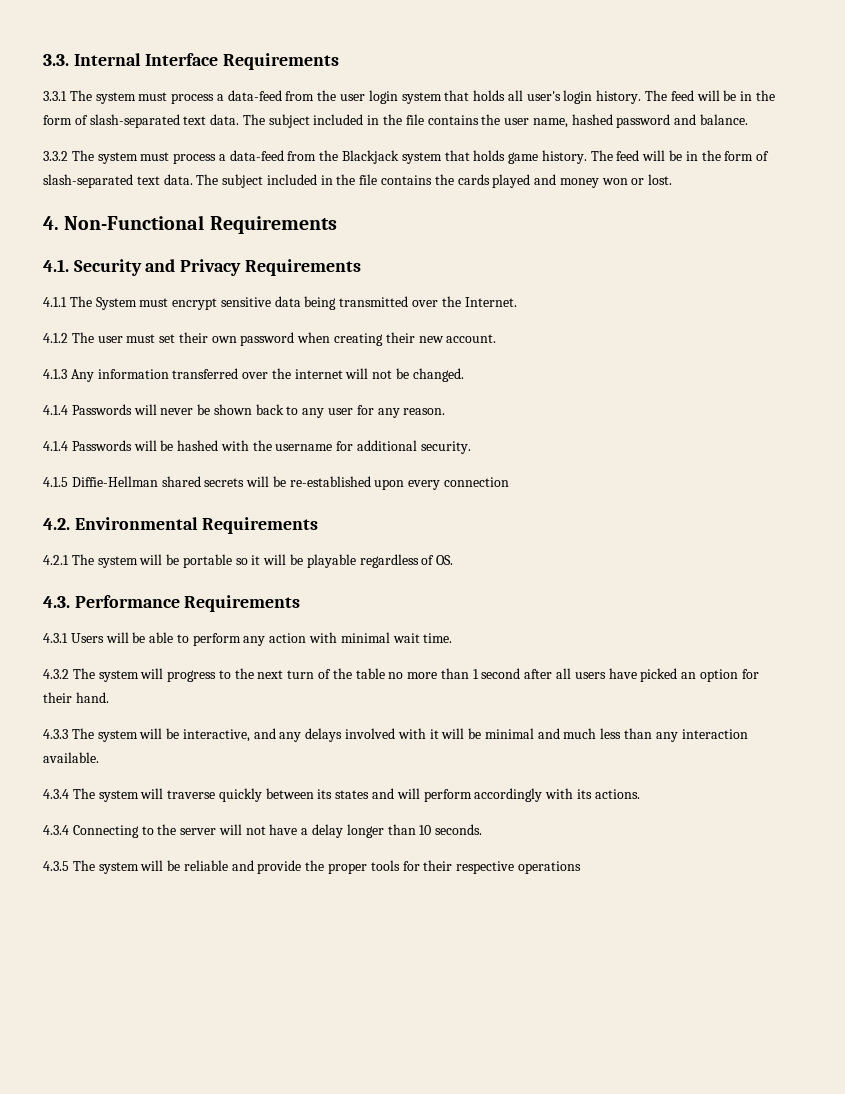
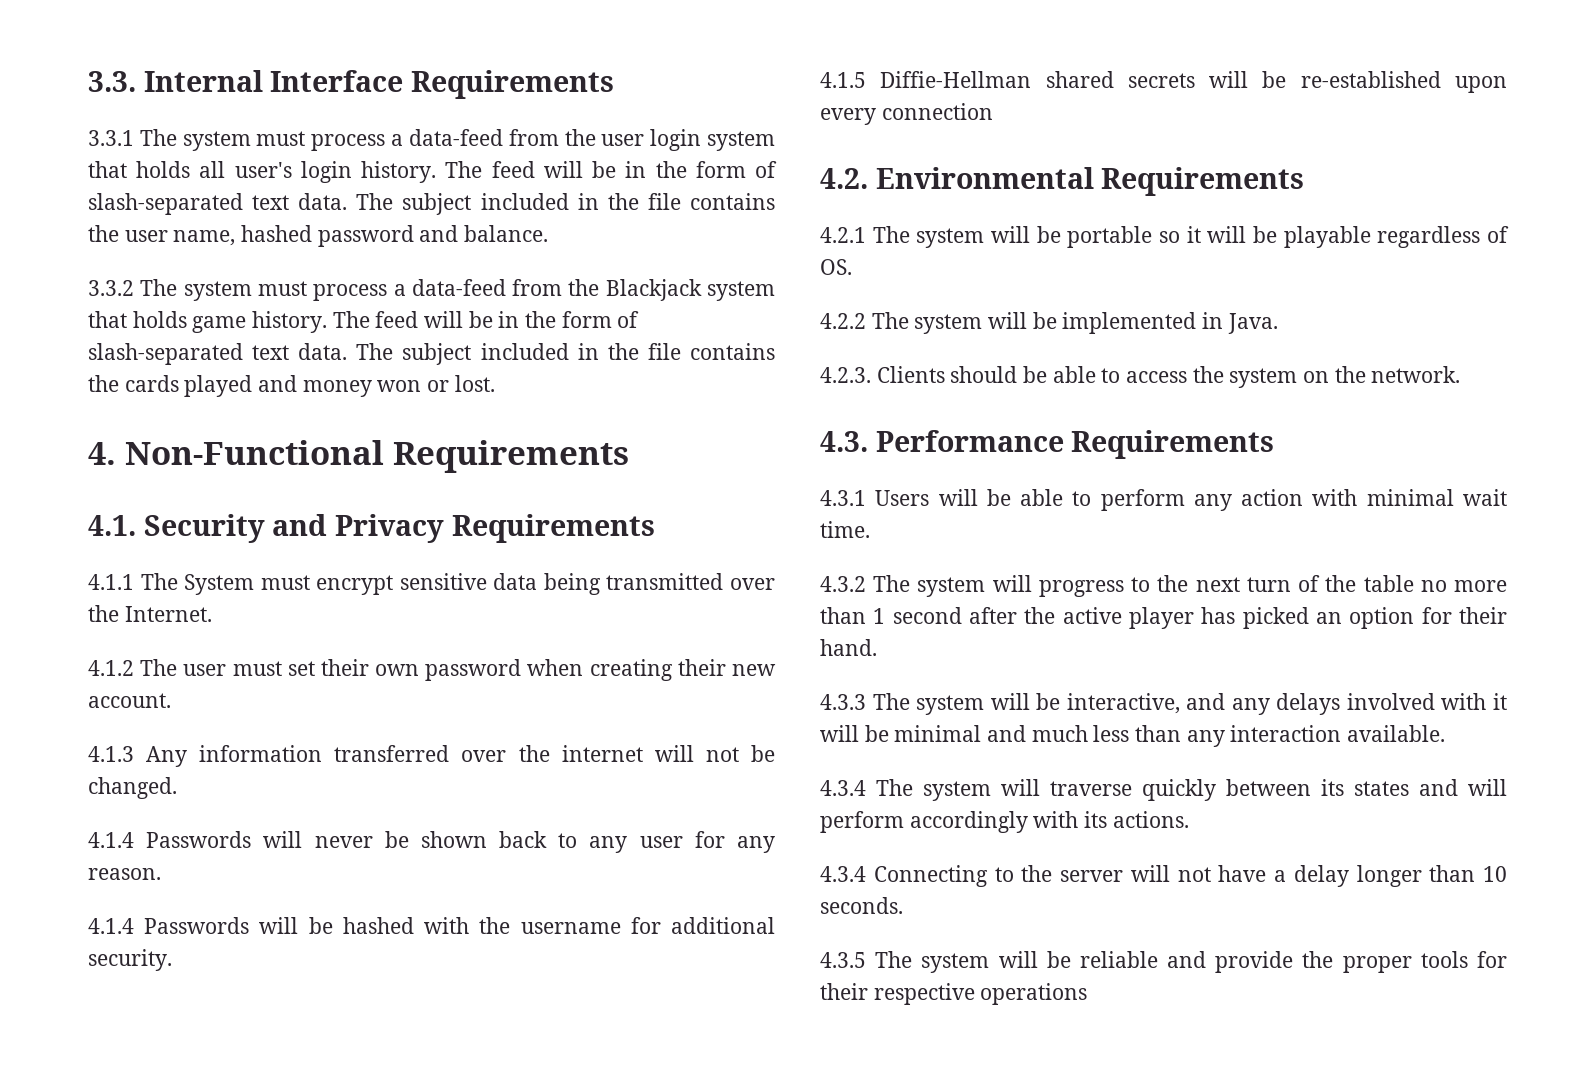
+ 4.2.2 The system will be implemented in Java.
+ 4.2.3. Clients should be able to access the system on the network.
- 4.3.2 The system will progress to the next turn of the table no more than 1 second after all users have picked an option for their hand.
+ 4.3.2 The system will progress to the next turn of the table no more than 1 second after the active player has picked an option for their hand.

